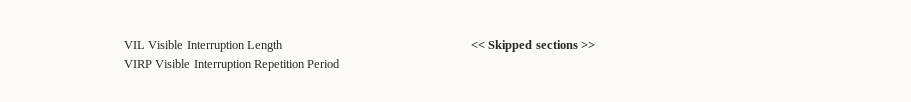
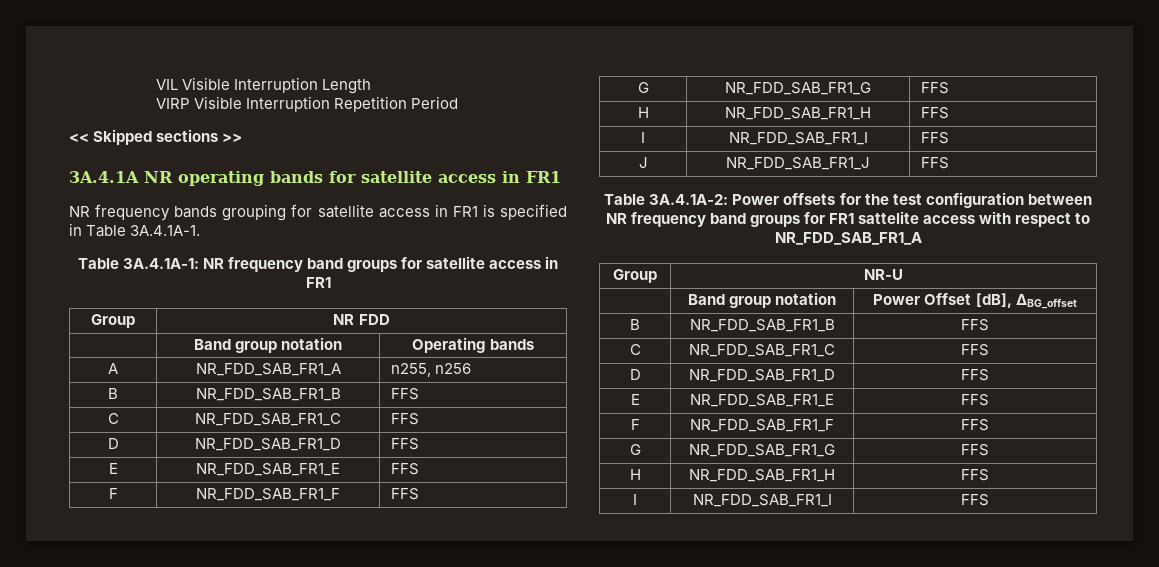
+ 3A.4.1A NR operating bands for satellite access in FR1
+ NR frequency bands grouping for satellite access in FR1 is specified in Table 3A.4.1A-1.
+ Table 3A.4.1A-1: NR frequency band groups for satellite access in FR1
+ Group | NR FDD
+ | Band group notation | Operating bands
+ A | NR_FDD_SAB_FR1_A | n255, n256
+ B | NR_FDD_SAB_FR1_B | FFS
+ C | NR_FDD_SAB_FR1_C | FFS
+ D | NR_FDD_SAB_FR1_D | FFS
+ E | NR_FDD_SAB_FR1_E | FFS
+ F | NR_FDD_SAB_FR1_F | FFS
+ G | NR_FDD_SAB_FR1_G | FFS
+ H | NR_FDD_SAB_FR1_H | FFS
+ I | NR_FDD_SAB_FR1_I | FFS
+ J | NR_FDD_SAB_FR1_J | FFS
+ Table 3A.4.1A-2: Power offsets for the test configuration between NR frequency band groups for FR1 sattelite access with respect to NR_FDD_SAB_FR1_A
+ Group | NR-U
+ | Band group notation | Power Offset [dB], ΔBG_offset
+ B | NR_FDD_SAB_FR1_B | FFS
+ C | NR_FDD_SAB_FR1_C | FFS
+ D | NR_FDD_SAB_FR1_D | FFS
+ E | NR_FDD_SAB_FR1_E | FFS
+ F | NR_FDD_SAB_FR1_F | FFS
+ G | NR_FDD_SAB_FR1_G | FFS
+ H | NR_FDD_SAB_FR1_H | FFS
+ I | NR_FDD_SAB_FR1_I | FFS

